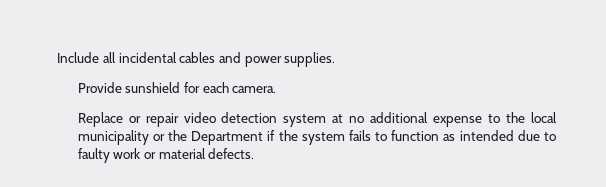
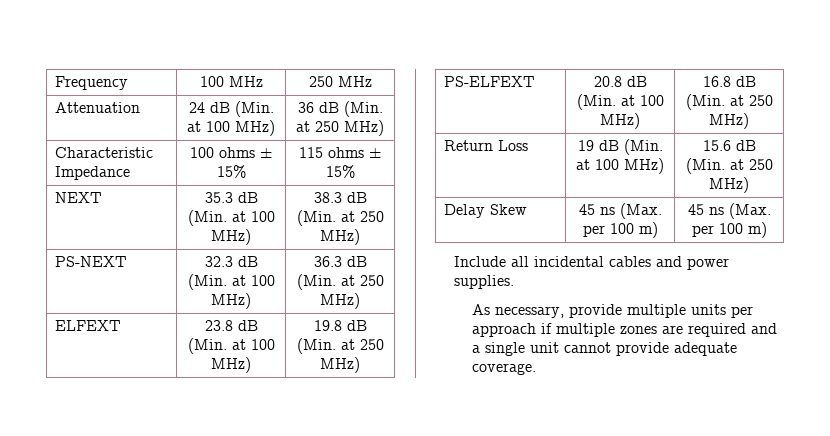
+ Frequency | 100 MHz | 250 MHz
+ Attenuation | 24 dB (Min. at 100 MHz) | 36 dB (Min. at 250 MHz)
+ Characteristic Impedance | 100 ohms ± 15% | 115 ohms ± 15%
+ NEXT | 35.3 dB (Min. at 100 MHz) | 38.3 dB (Min. at 250 MHz)
+ PS-NEXT | 32.3 dB (Min. at 100 MHz) | 36.3 dB (Min. at 250 MHz)
+ ELFEXT | 23.8 dB (Min. at 100 MHz) | 19.8 dB (Min. at 250 MHz)
+ PS-ELFEXT | 20.8 dB (Min. at 100 MHz) | 16.8 dB (Min. at 250 MHz)
+ Return Loss | 19 dB (Min. at 100 MHz) | 15.6 dB (Min. at 250 MHz)
+ Delay Skew | 45 ns (Max. per 100 m) | 45 ns (Max. per 100 m)
- Provide sunshield for each camera.
- Replace or repair video detection system at no additional expense to the local municipality or the Department if the system fails to function as intended due to faulty work or material defects.
+ As necessary, provide multiple units per approach if multiple zones are required and a single unit cannot provide adequate coverage.

